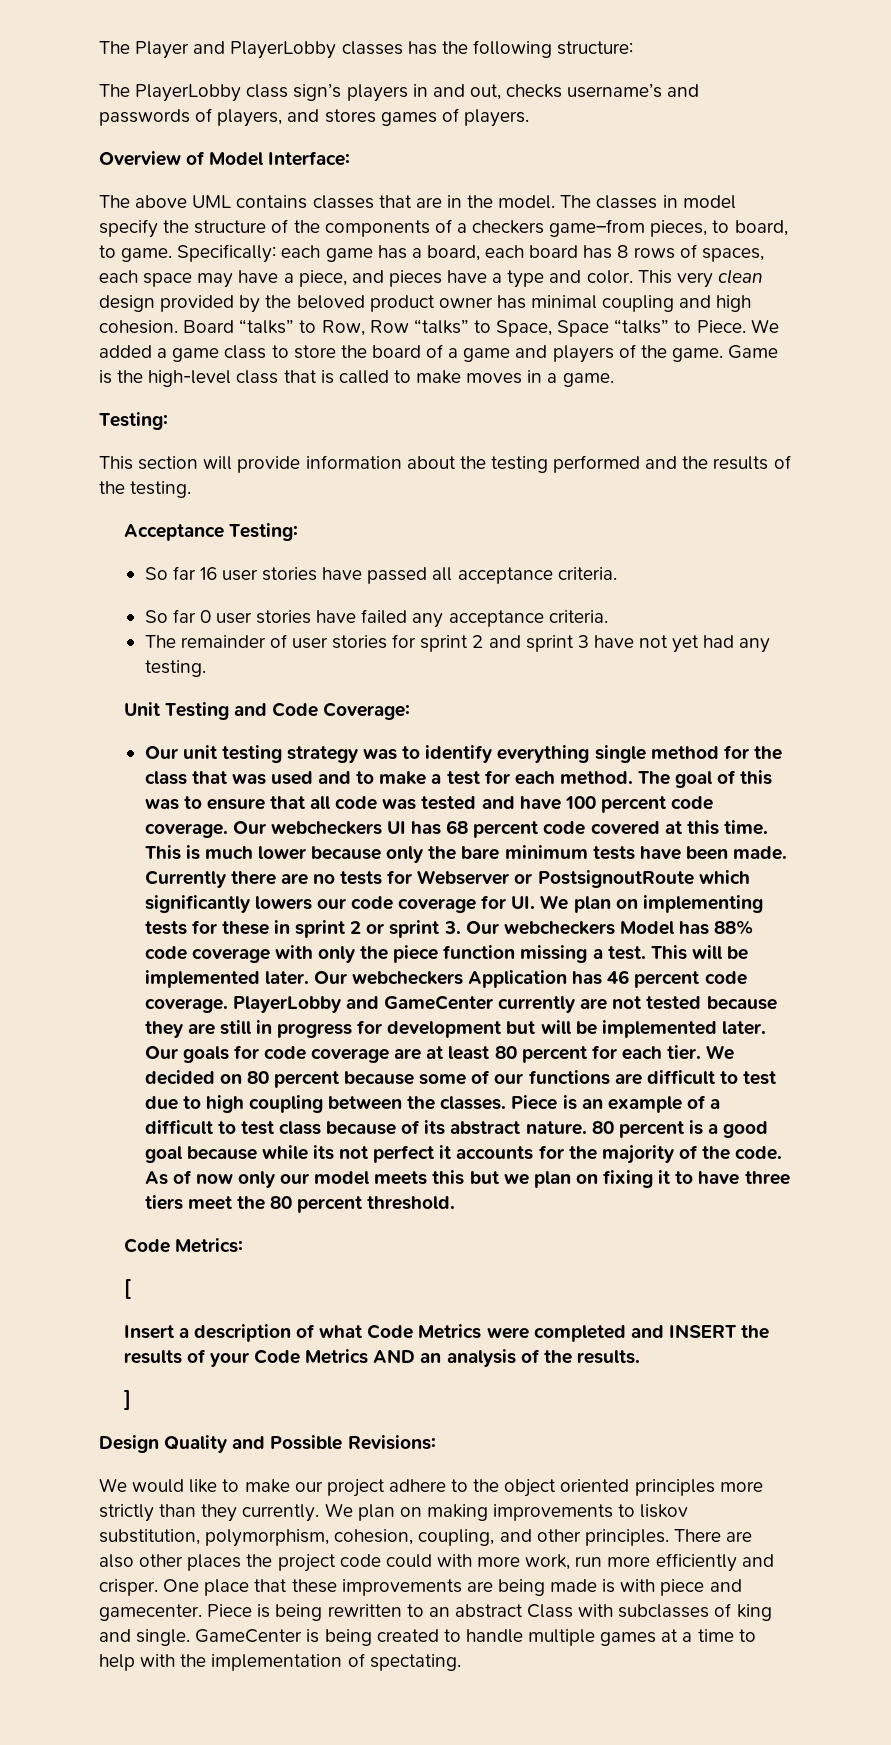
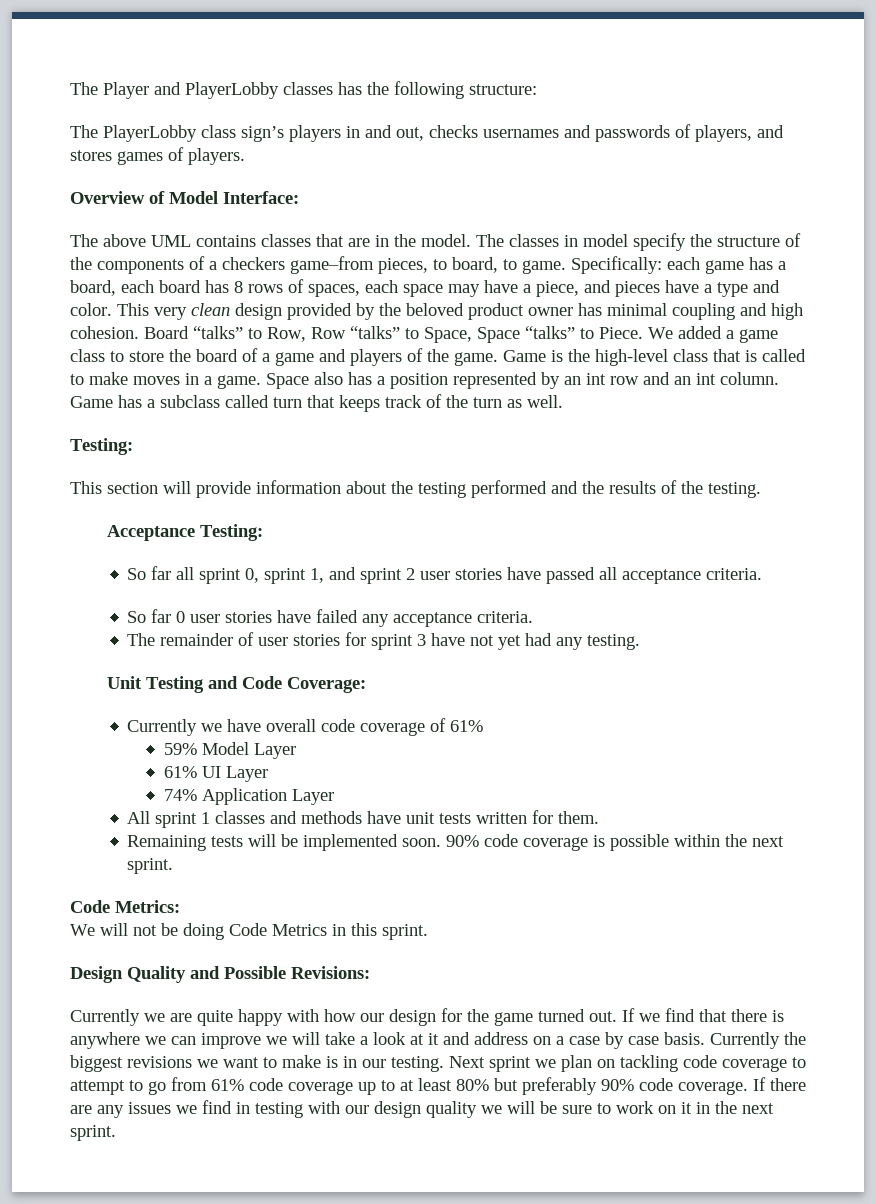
- The PlayerLobby class sign’s players in and out, checks username’s and passwords of players, and stores games of players.
+ The PlayerLobby class sign’s players in and out, checks usernames and passwords of players, and stores games of players.
+ Space also has a position represented by an int row and an int column. Game has a subclass called turn that keeps track of the turn as well.
- So far 16 user stories have passed all acceptance criteria.
+ So far all sprint 0, sprint 1, and sprint 2 user stories have passed all acceptance criteria.
- The remainder of user stories for sprint 2 and sprint 3 have not yet had any testing.
+ The remainder of user stories for sprint 3 have not yet had any testing.
- Our unit testing strategy was to identify everything single method for the class that was used and to make a test for each method. The goal of this was to ensure that all code was tested and have 100 percent code coverage. Our webcheckers UI has 68 percent code covered at this time. This is much lower because only the bare minimum tests have been made. Currently there are no tests for Webserver or PostsignoutRoute which significantly lowers our code coverage for UI. We plan on implementing tests for these in sprint 2 or sprint 3. Our webcheckers Model has 88% code coverage with only the piece function missing a test. This will be implemented later. Our webcheckers Application has 46 percent code coverage. PlayerLobby and GameCenter currently are not tested because they are still in progress for development but will be implemented later. Our goals for code coverage are at least 80 percent for each tier. We decided on 80 percent because some of our functions are difficult to test due to high coupling between the classes. Piece is an example of a difficult to test class because of its abstract nature. 80 percent is a good goal because while its not perfect it accounts for the majority of the code. As of now only our model meets this but we plan on fixing it to have three tiers meet the 80 percent threshold.
+ Currently we have overall code coverage of 61%
+ 59% Model Layer
+ 61% UI Layer
+ 74% Application Layer
+ All sprint 1 classes and methods have unit tests written for them.
+ Remaining tests will be implemented soon. 90% code coverage is possible within the next sprint.
  Code Metrics:
- [
- Insert a description of what Code Metrics were completed and INSERT the results of your Code Metrics AND an analysis of the results.
- ]
+ We will not be doing Code Metrics in this sprint.
- We would like to make our project adhere to the object oriented principles more strictly than they currently. We plan on making improvements to liskov substitution, polymorphism, cohesion, coupling, and other principles. There are also other places the project code could with more work, run more efficiently and crisper. One place that these improvements are being made is with piece and gamecenter. Piece is being rewritten to an abstract Class with subclasses of king and single. GameCenter is being created to handle multiple games at a time to help with the implementation of spectating.
+ Currently we are quite happy with how our design for the game turned out. If we find that there is anywhere we can improve we will take a look at it and address on a case by case basis. Currently the biggest revisions we want to make is in our testing. Next sprint we plan on tackling code coverage to attempt to go from 61% code coverage up to at least 80% but preferably 90% code coverage. If there are any issues we find in testing with our design quality we will be sure to work on it in the next sprint.

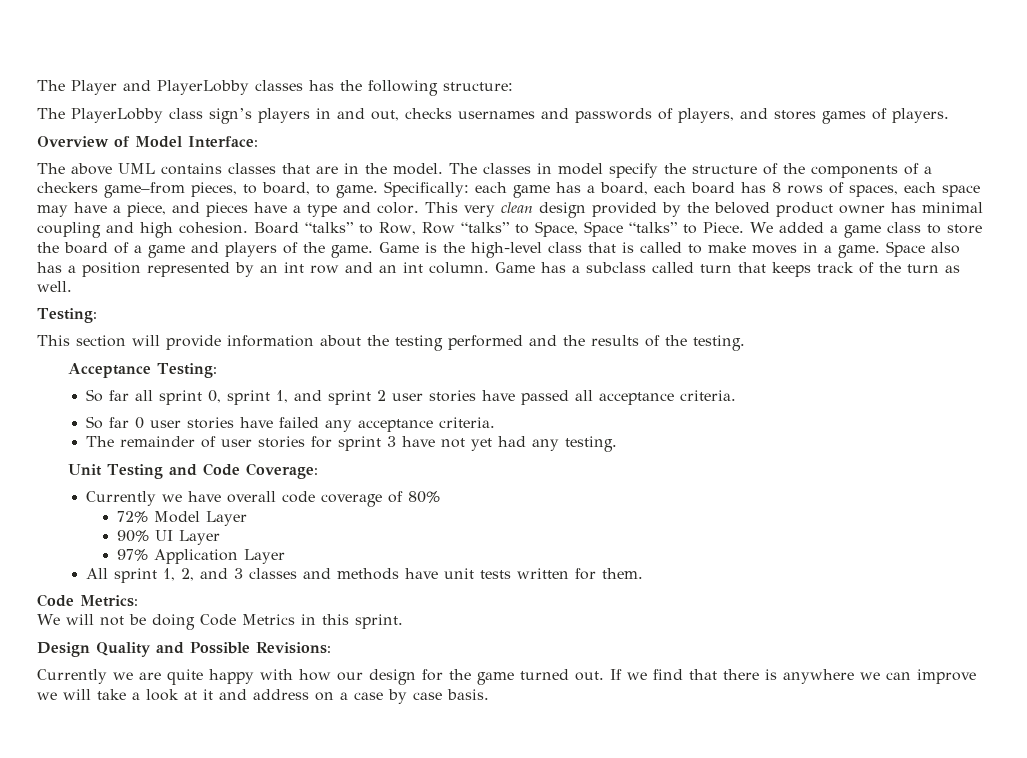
- Currently we have overall code coverage of 61%
- 59% Model Layer
+ Currently we have overall code coverage of 80%
+ 72% Model Layer
- 61% UI Layer
+ 90% UI Layer
- 74% Application Layer
+ 97% Application Layer
- All sprint 1 classes and methods have unit tests written for them.
+ All sprint 1, 2, and 3 classes and methods have unit tests written for them.
- Remaining tests will be implemented soon. 90% code coverage is possible within the next sprint.
- Currently the biggest revisions we want to make is in our testing. Next sprint we plan on tackling code coverage to attempt to go from 61% code coverage up to at least 80% but preferably 90% code coverage. If there are any issues we find in testing with our design quality we will be sure to work on it in the next sprint.

